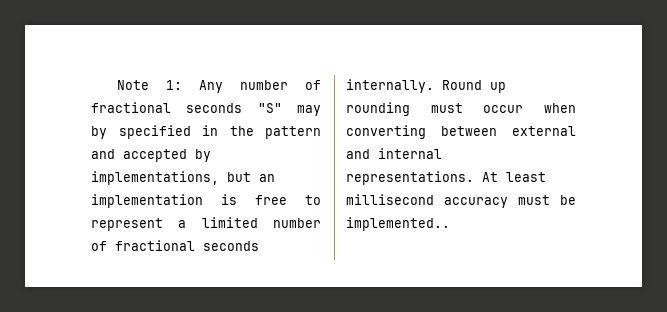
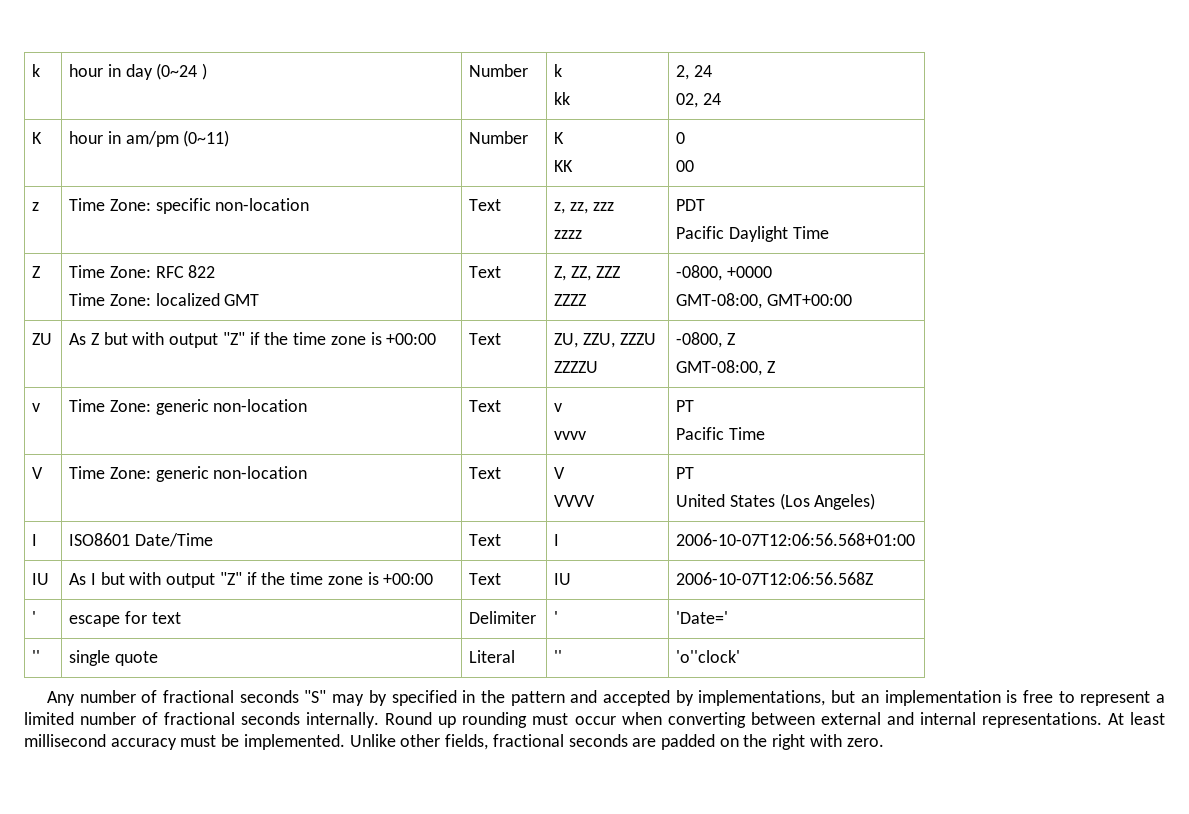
- Note 1: Any number of fractional seconds "S" may by specified in the pattern and accepted by implementations, but an implementation is free to represent a limited number of fractional seconds internally.
+ k | hour in day (0~24 ) | Number | k
+ kk | 2, 24
+ 02, 24
+ K | hour in am/pm (0~11) | Number | K
+ KK | 0
+ 00
+ z | Time Zone: specific non-location | Text | z, zz, zzz
+ zzzz | PDT
+ Pacific Daylight Time
+ Z | Time Zone: RFC 822
+ Time Zone: localized GMT | Text | Z, ZZ, ZZZ
+ ZZZZ | -0800, +0000
+ GMT-08:00, GMT+00:00
+ ZU | As Z but with output "Z" if the time zone is +00:00 | Text | ZU, ZZU, ZZZU
+ ZZZZU | -0800, Z
+ GMT-08:00, Z
+ v | Time Zone: generic non-location | Text | v
+ vvvv | PT
+ Pacific Time
+ V | Time Zone: generic non-location | Text | V
+ VVVV | PT
+ United States (Los Angeles)
+ I | ISO8601 Date/Time | Text | I | 2006-10-07T12:06:56.568+01:00
+ IU | As I but with output "Z" if the time zone is +00:00 | Text | IU | 2006-10-07T12:06:56.568Z
+ ' | escape for text | Delimiter | ' | 'Date='
+ '' | single quote | Literal | '' | 'o''clock'
+ Any number of fractional seconds "S" may by specified in the pattern and accepted by implementations, but an implementation is free to represent a limited number of fractional seconds internally.
- At least millisecond accuracy must be implemented..
+ At least millisecond accuracy must be implemented. Unlike other fields, fractional seconds are padded on the right with zero.

